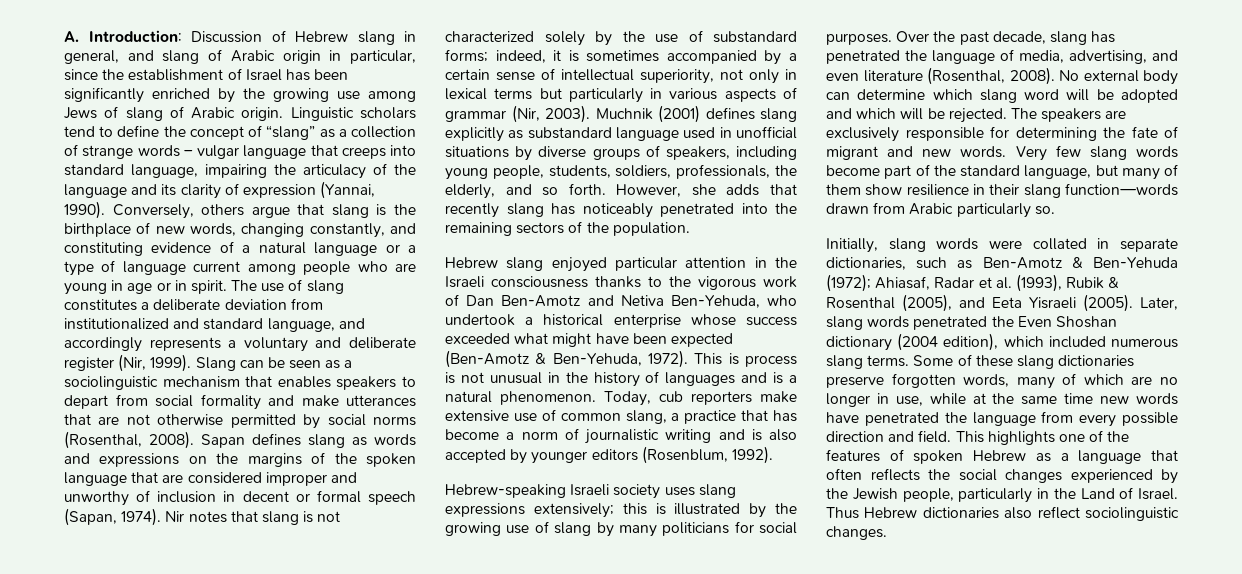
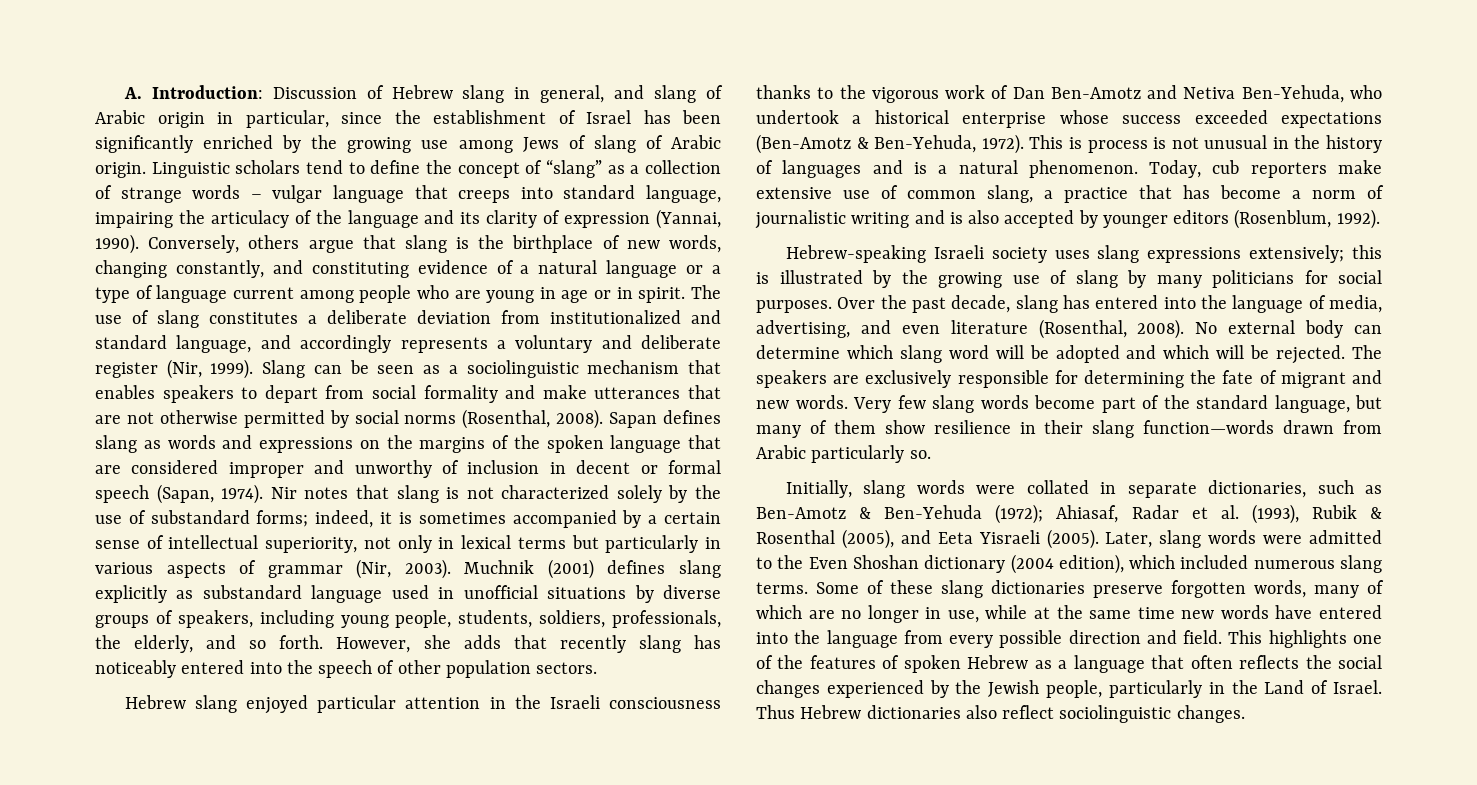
- However, she adds that recently slang has noticeably penetrated into the remaining sectors of the population.
+ However, she adds that recently slang has noticeably entered into the speech of other population sectors.
- Hebrew slang enjoyed particular attention in the Israeli consciousness thanks to the vigorous work of Dan Ben-Amotz and Netiva Ben-Yehuda, who undertook a historical enterprise whose success exceeded what might have been expected (Ben-Amotz & Ben-Yehuda, 1972).
+ Hebrew slang enjoyed particular attention in the Israeli consciousness thanks to the vigorous work of Dan Ben-Amotz and Netiva Ben-Yehuda, who undertook a historical enterprise whose success exceeded expectations (Ben-Amotz & Ben-Yehuda, 1972).
- Over the past decade, slang has penetrated the language of media, advertising, and even literature (Rosenthal, 2008).
+ Over the past decade, slang has entered into the language of media, advertising, and even literature (Rosenthal, 2008).
- Later, slang words penetrated the Even Shoshan dictionary (2004 edition), which included numerous slang terms.
+ Later, slang words were admitted to the Even Shoshan dictionary (2004 edition), which included numerous slang terms.
- Some of these slang dictionaries preserve forgotten words, many of which are no longer in use, while at the same time new words have penetrated the language from every possible direction and field.
+ Some of these slang dictionaries preserve forgotten words, many of which are no longer in use, while at the same time new words have entered into the language from every possible direction and field.

